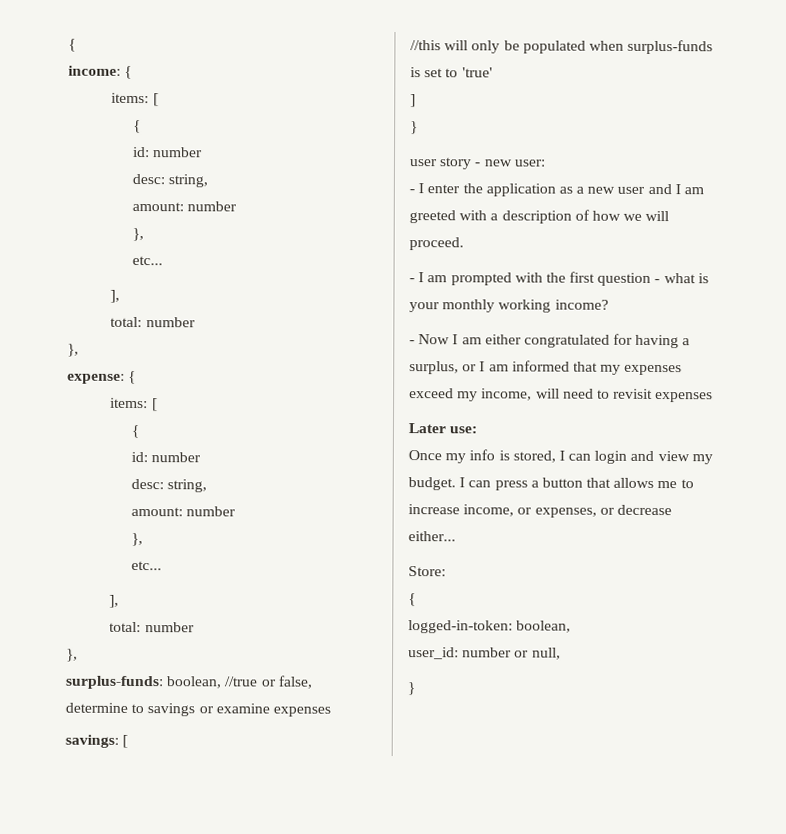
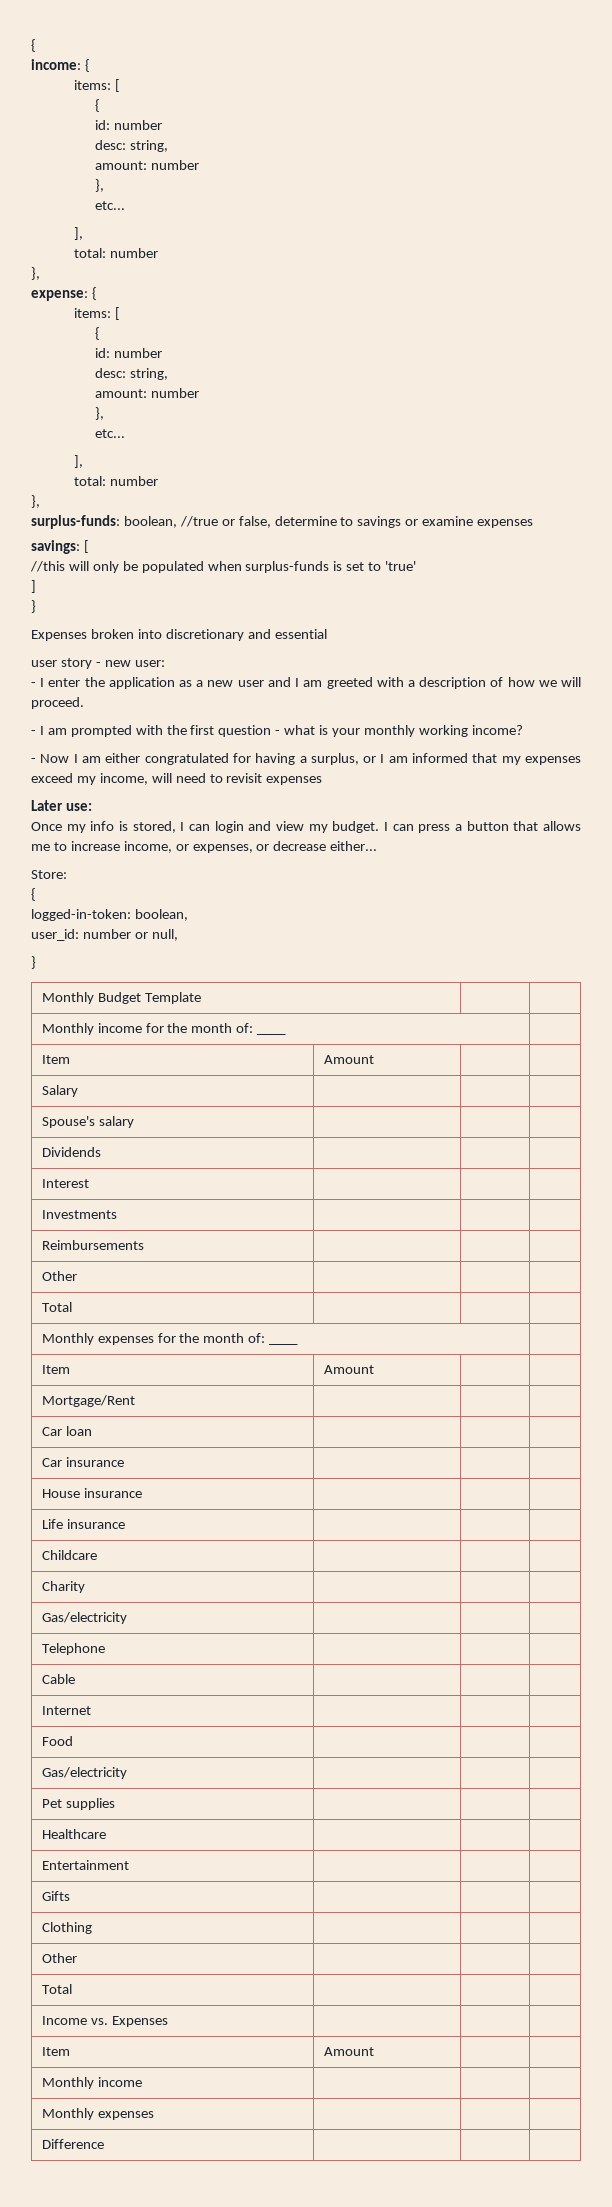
+ Expenses broken into discretionary and essential
+ Monthly Budget Template | |
+ Monthly income for the month of: ____ |
+ Item | Amount | |
+ Salary | | |
+ Spouse's salary | | |
+ Dividends | | |
+ Interest | | |
+ Investments | | |
+ Reimbursements | | |
+ Other | | |
+ Total | | |
+ Monthly expenses for the month of: ____ |
+ Item | Amount | |
+ Mortgage/Rent | | |
+ Car loan | | |
+ Car insurance | | |
+ House insurance | | |
+ Life insurance | | |
+ Childcare | | |
+ Charity | | |
+ Gas/electricity | | |
+ Telephone | | |
+ Cable | | |
+ Internet | | |
+ Food | | |
+ Gas/electricity | | |
+ Pet supplies | | |
+ Healthcare | | |
+ Entertainment | | |
+ Gifts | | |
+ Clothing | | |
+ Other | | |
+ Total | | |
+ Income vs. Expenses | | |
+ Item | Amount | |
+ Monthly income | | |
+ Monthly expenses | | |
+ Difference | | |

